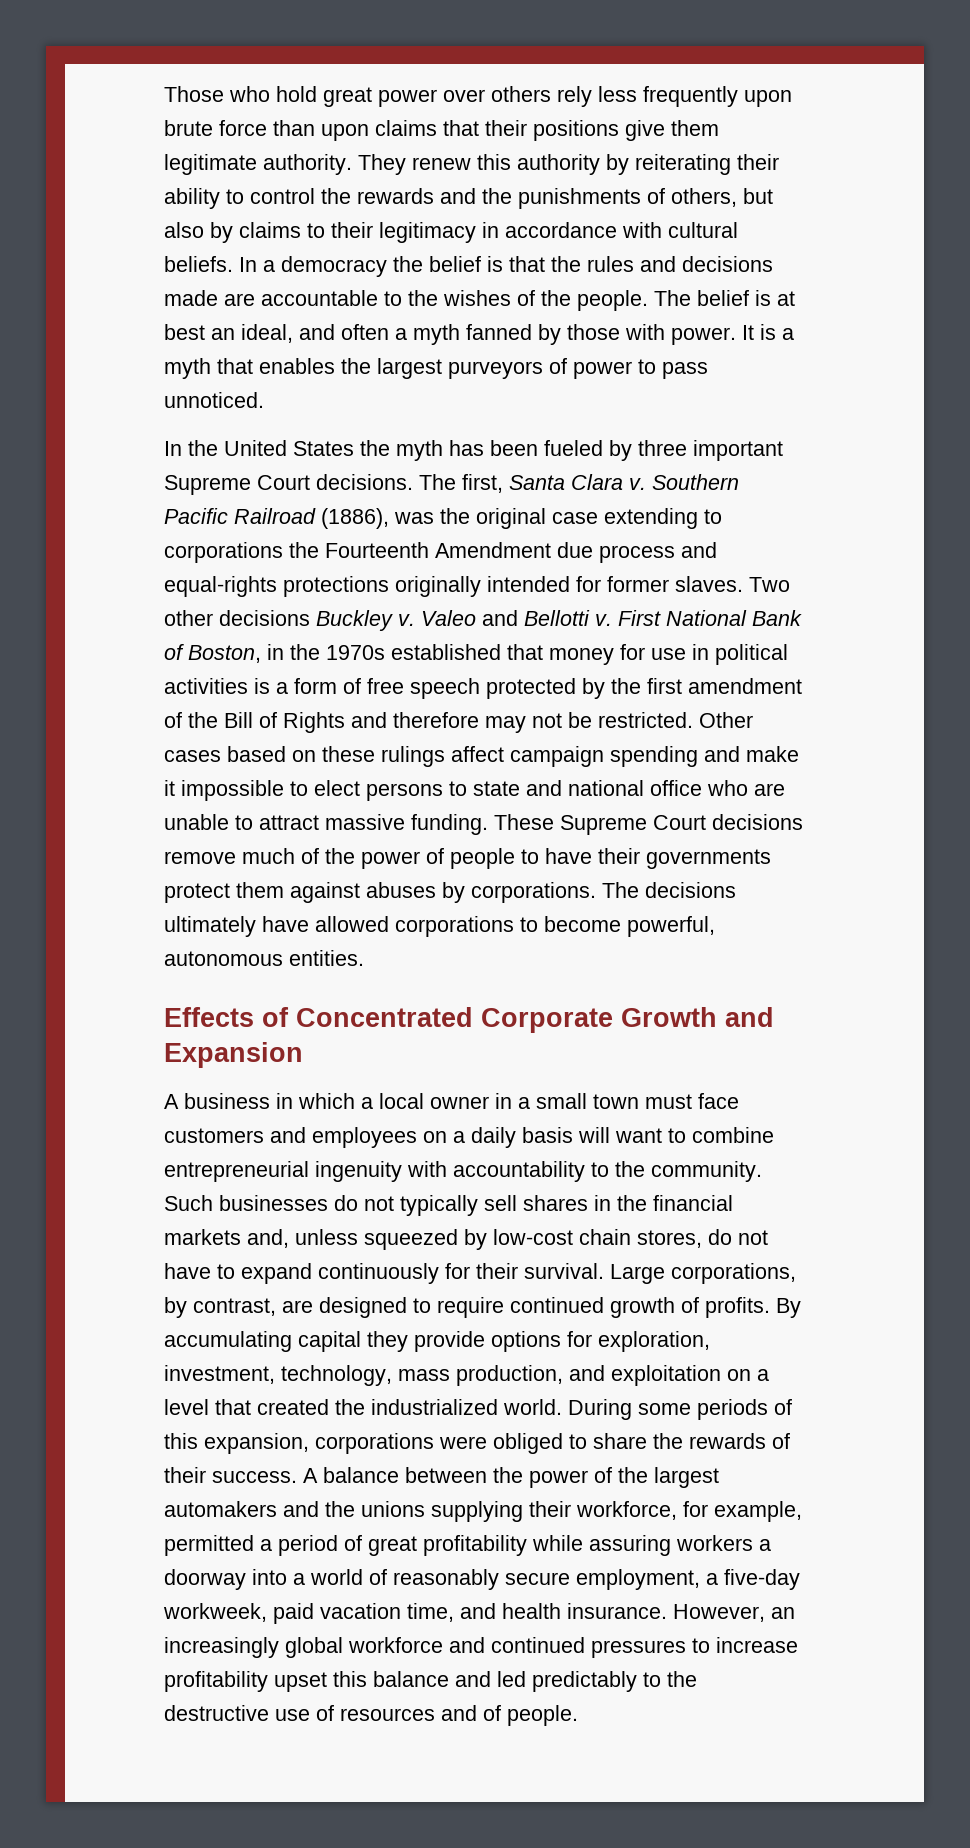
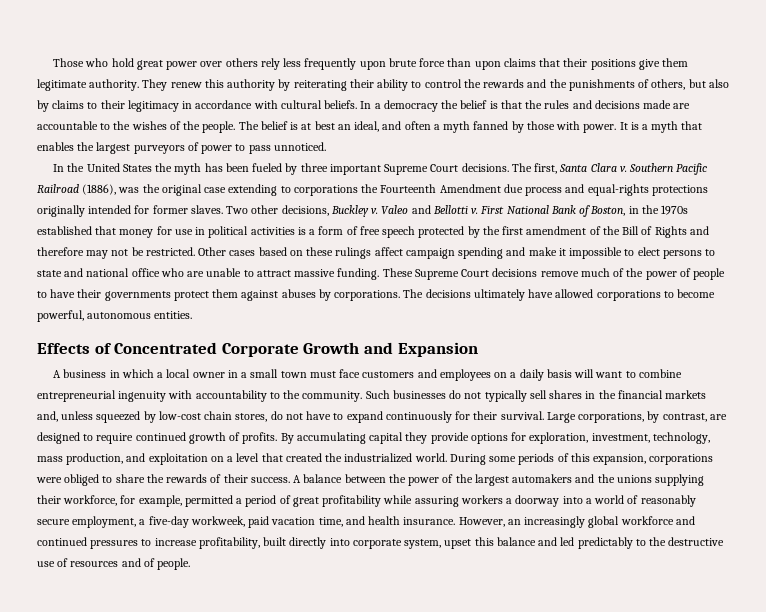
- Two other decisions Buckley v.
+ Two other decisions, Buckley v.
- However, an increasingly global workforce and continued pressures to increase profitability upset this balance and led predictably to the destructive use of resources and of people.
+ However, an increasingly global workforce and continued pressures to increase profitability, built directly into corporate system, upset this balance and led predictably to the destructive use of resources and of people.

